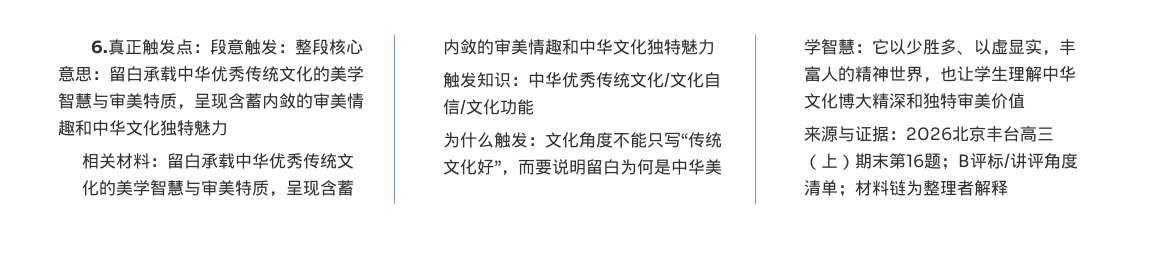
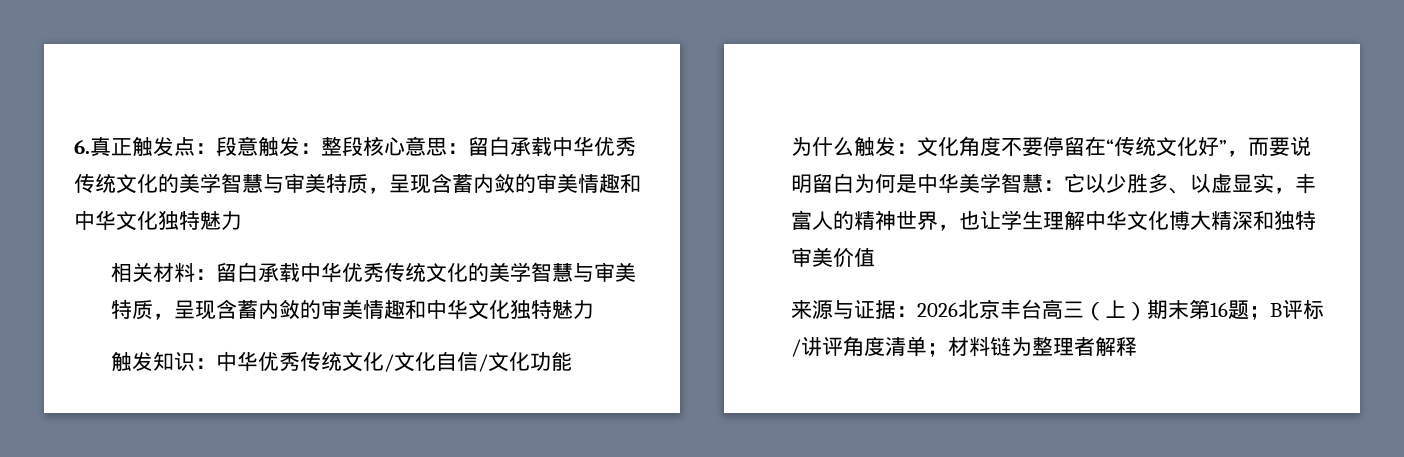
- 为什么触发：文化角度不能只写“传统文化好”，而要说明留白为何是中华美学智慧：它以少胜多、以虚显实，丰富人的精神世界，也让学生理解中华文化博大精深和独特审美价值
+ 为什么触发：文化角度不要停留在“传统文化好”，而要说明留白为何是中华美学智慧：它以少胜多、以虚显实，丰富人的精神世界，也让学生理解中华文化博大精深和独特审美价值

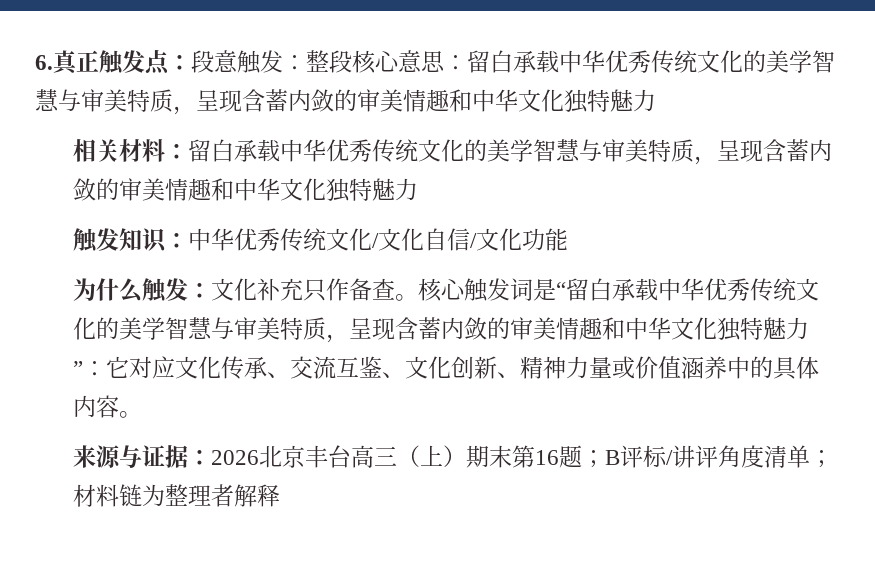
- 为什么触发：文化角度不要停留在“传统文化好”，而要说明留白为何是中华美学智慧：它以少胜多、以虚显实，丰富人的精神世界，也让学生理解中华文化博大精深和独特审美价值
+ 为什么触发：文化补充只作备查。核心触发词是“留白承载中华优秀传统文化的美学智慧与审美特质，呈现含蓄内敛的审美情趣和中华文化独特魅力”：它对应文化传承、交流互鉴、文化创新、精神力量或价值涵养中的具体内容。

